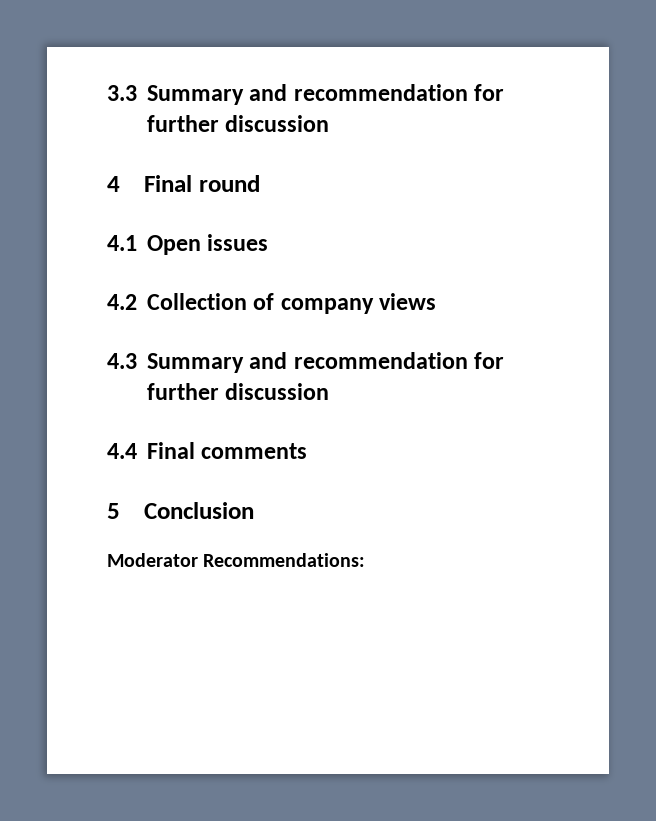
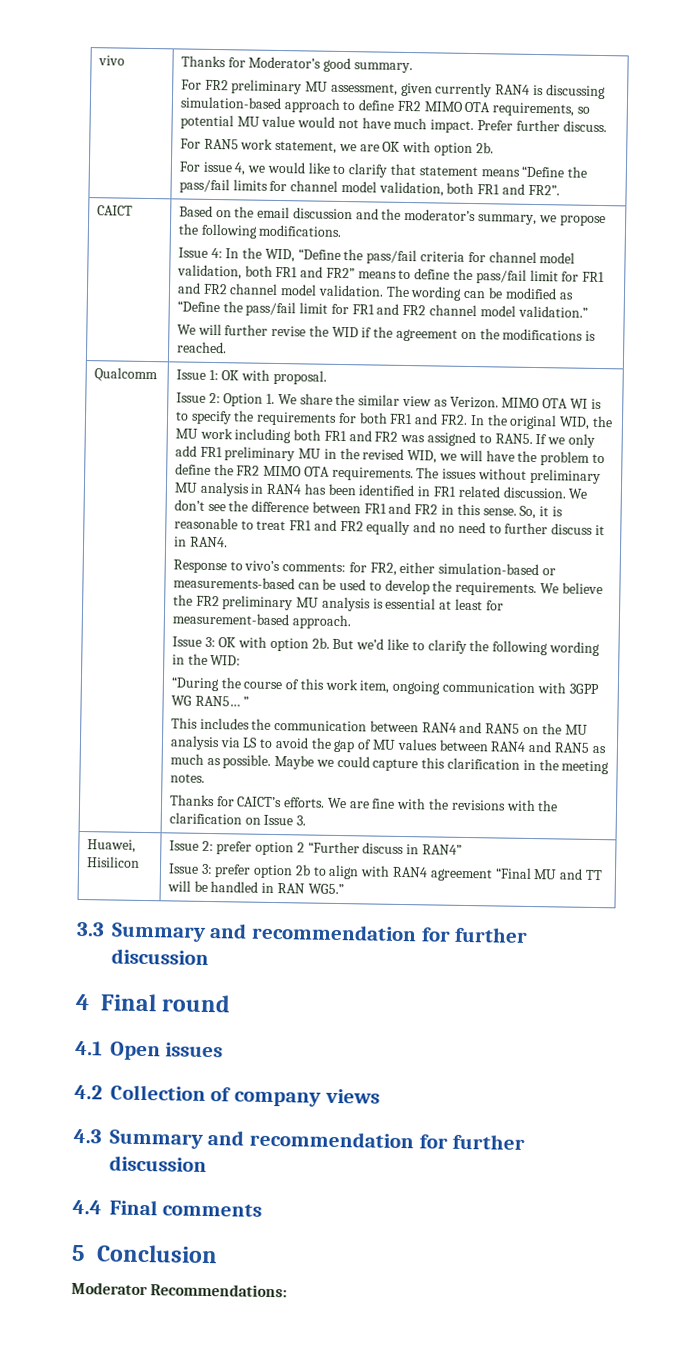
+ vivo | Thanks for Moderator’s good summary.
+ For FR2 preliminary MU assessment, given currently RAN4 is discussing simulation-based approach to define FR2 MIMO OTA requirements, so potential MU value would not have much impact. Prefer further discuss.
+ For RAN5 work statement, we are OK with option 2b.
+ For issue 4, we would like to clarify that statement means “Define the pass/fail limits for channel model validation, both FR1 and FR2”.
+ CAICT | Based on the email discussion and the moderator’s summary, we propose the following modifications.
+ Issue 4: In the WID, “Define the pass/fail criteria for channel model validation, both FR1 and FR2” means to define the pass/fail limit for FR1 and FR2 channel model validation. The wording can be modified as “Define the pass/fail limit for FR1 and FR2 channel model validation.”
+ We will further revise the WID if the agreement on the modifications is reached.
+ Qualcomm | Issue 1: OK with proposal.
+ Issue 2: Option 1. We share the similar view as Verizon. MIMO OTA WI is to specify the requirements for both FR1 and FR2. In the original WID, the MU work including both FR1 and FR2 was assigned to RAN5. If we only add FR1 preliminary MU in the revised WID, we will have the problem to define the FR2 MIMO OTA requirements. The issues without preliminary MU analysis in RAN4 has been identified in FR1 related discussion. We don’t see the difference between FR1 and FR2 in this sense. So, it is reasonable to treat FR1 and FR2 equally and no need to further discuss it in RAN4.
+ Response to vivo’s comments: for FR2, either simulation-based or measurements-based can be used to develop the requirements. We believe the FR2 preliminary MU analysis is essential at least for measurement-based approach.
+ Issue 3: OK with option 2b. But we’d like to clarify the following wording in the WID:
+ “During the course of this work item, ongoing communication with 3GPP WG RAN5… ”
+ This includes the communication between RAN4 and RAN5 on the MU analysis via LS to avoid the gap of MU values between RAN4 and RAN5 as much as possible. Maybe we could capture this clarification in the meeting notes.
+ Thanks for CAICT’s efforts. We are fine with the revisions with the clarification on Issue 3.
+ Huawei, Hisilicon | Issue 2: prefer option 2 “Further discuss in RAN4”
+ Issue 3: prefer option 2b to align with RAN4 agreement “Final MU and TT will be handled in RAN WG5.”

